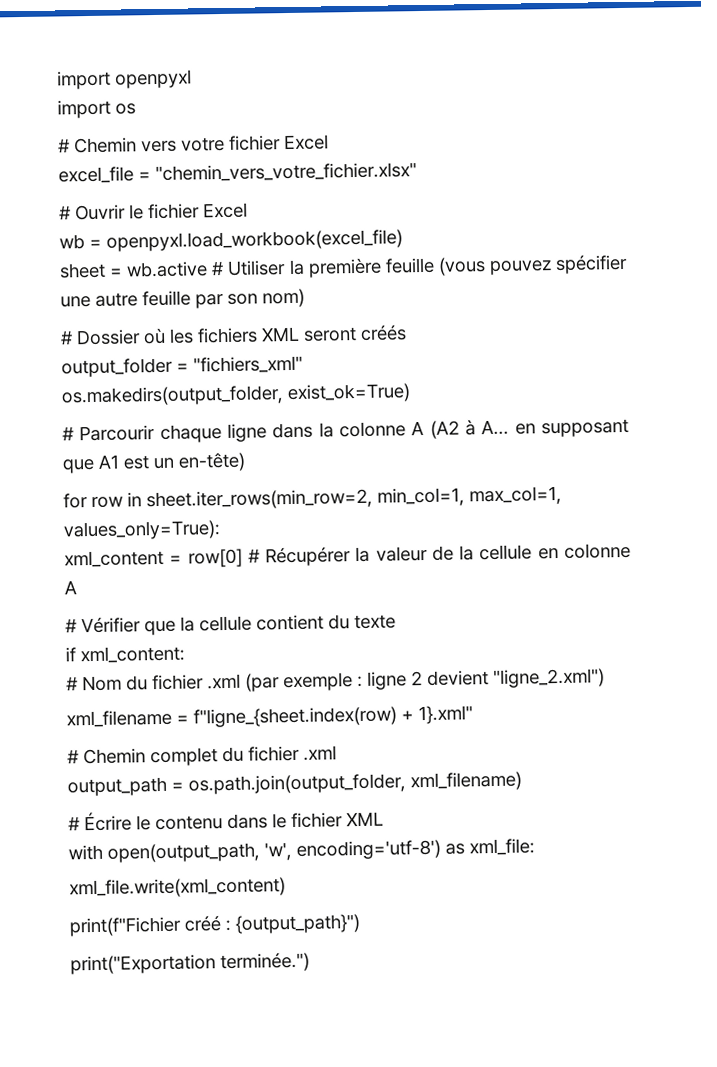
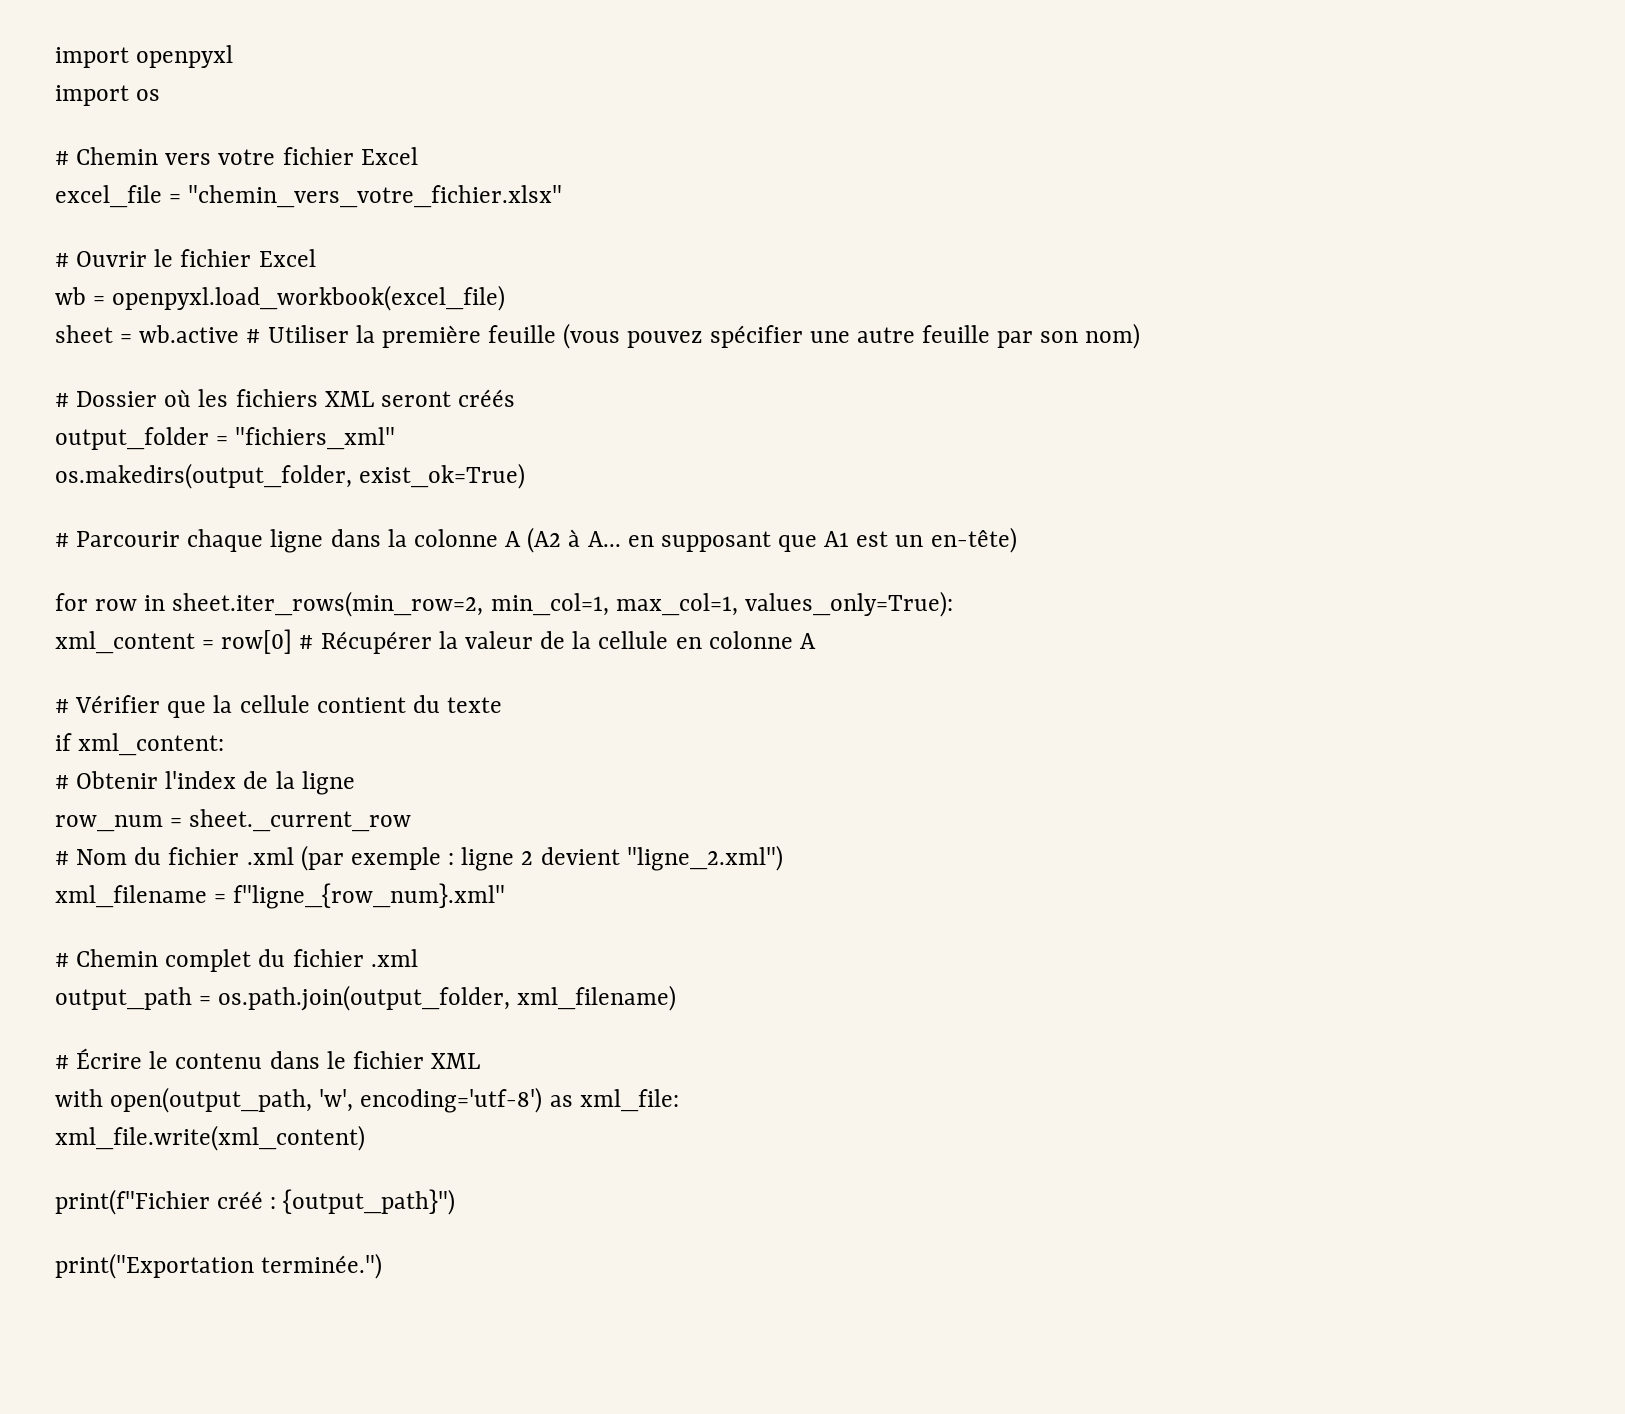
+ # Obtenir l'index de la ligne
+ row_num = sheet._current_row
- xml_filename = f"ligne_{sheet.index(row) + 1}.xml"
+ xml_filename = f"ligne_{row_num}.xml"

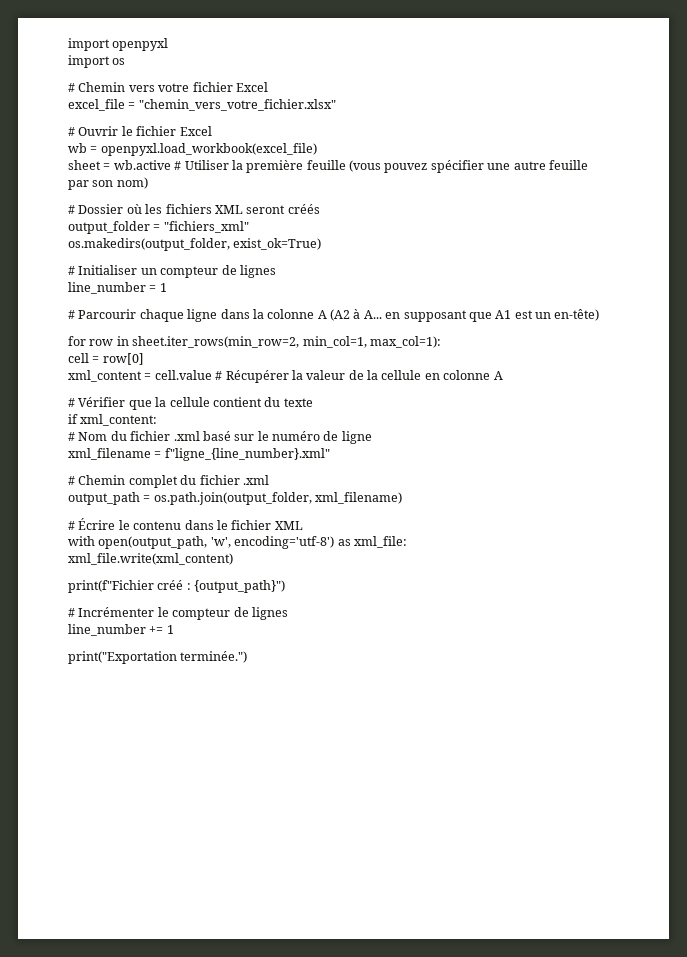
+ # Initialiser un compteur de lignes
+ line_number = 1
- for row in sheet.iter_rows(min_row=2, min_col=1, max_col=1, values_only=True):
+ for row in sheet.iter_rows(min_row=2, min_col=1, max_col=1):
+ cell = row[0]
- xml_content = row[0] # Récupérer la valeur de la cellule en colonne A
+ xml_content = cell.value # Récupérer la valeur de la cellule en colonne A
- # Obtenir l'index de la ligne
- row_num = sheet._current_row
- # Nom du fichier .xml (par exemple : ligne 2 devient "ligne_2.xml")
+ # Nom du fichier .xml basé sur le numéro de ligne
- xml_filename = f"ligne_{row_num}.xml"
+ xml_filename = f"ligne_{line_number}.xml"
+ # Incrémenter le compteur de lignes
+ line_number += 1

